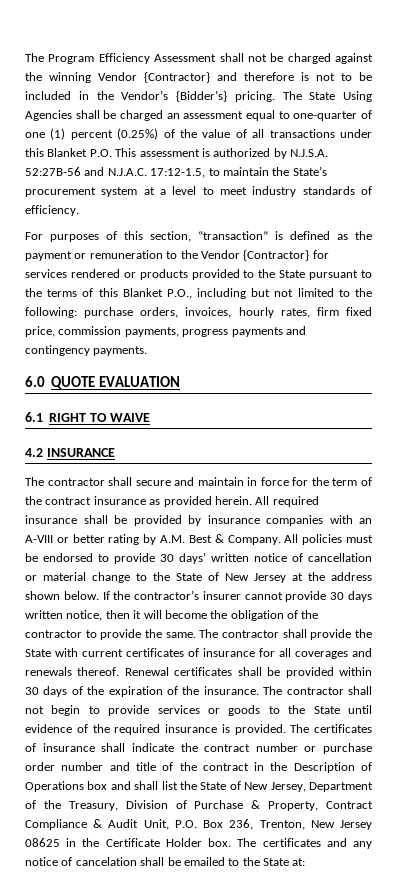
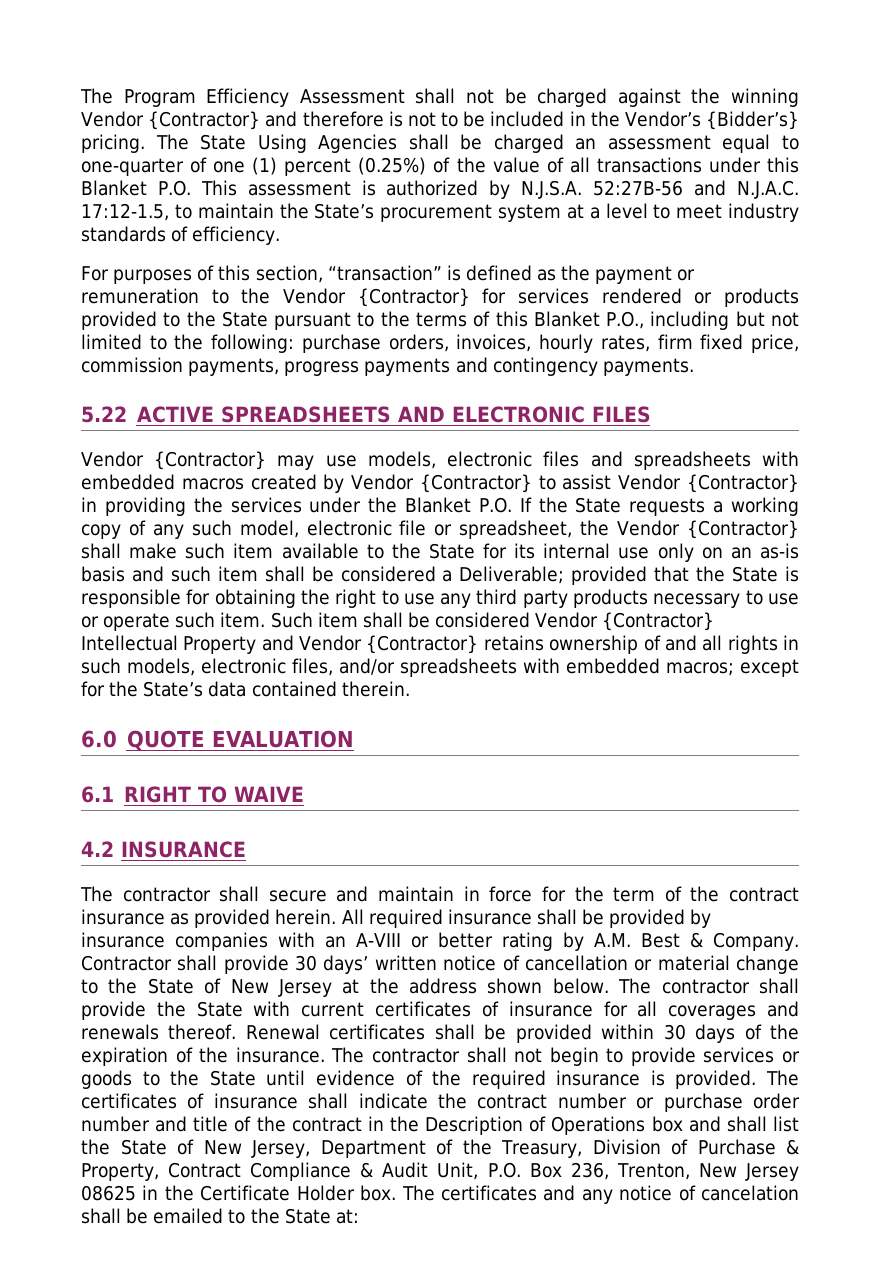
+ 5.22 ACTIVE SPREADSHEETS AND ELECTRONIC FILES
+ Vendor {Contractor} may use models, electronic files and spreadsheets with embedded macros created by Vendor {Contractor} to assist Vendor {Contractor} in providing the services under the Blanket P.O. If the State requests a working copy of any such model, electronic file or spreadsheet, the Vendor {Contractor} shall make such item available to the State for its internal use only on an as-is basis and such item shall be considered a Deliverable; provided that the State is responsible for obtaining the right to use any third party products necessary to use or operate such item. Such item shall be considered Vendor {Contractor} Intellectual Property and Vendor {Contractor} retains ownership of and all rights in such models, electronic files, and/or spreadsheets with embedded macros; except for the State’s data contained therein.
- All policies must be endorsed to provide 30 days’ written notice of cancellation or material change to the State of New Jersey at the address shown below.
+ Contractor shall provide 30 days’ written notice of cancellation or material change to the State of New Jersey at the address shown below.
- If the contractor’s insurer cannot provide 30 days written notice, then it will become the obligation of the contractor to provide the same.

